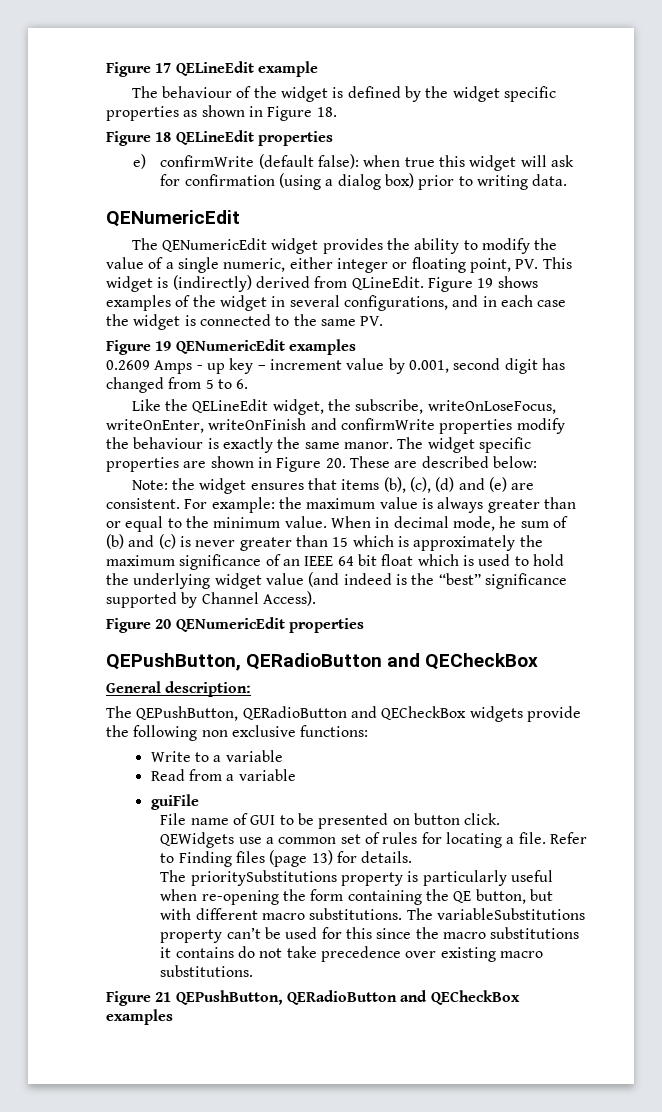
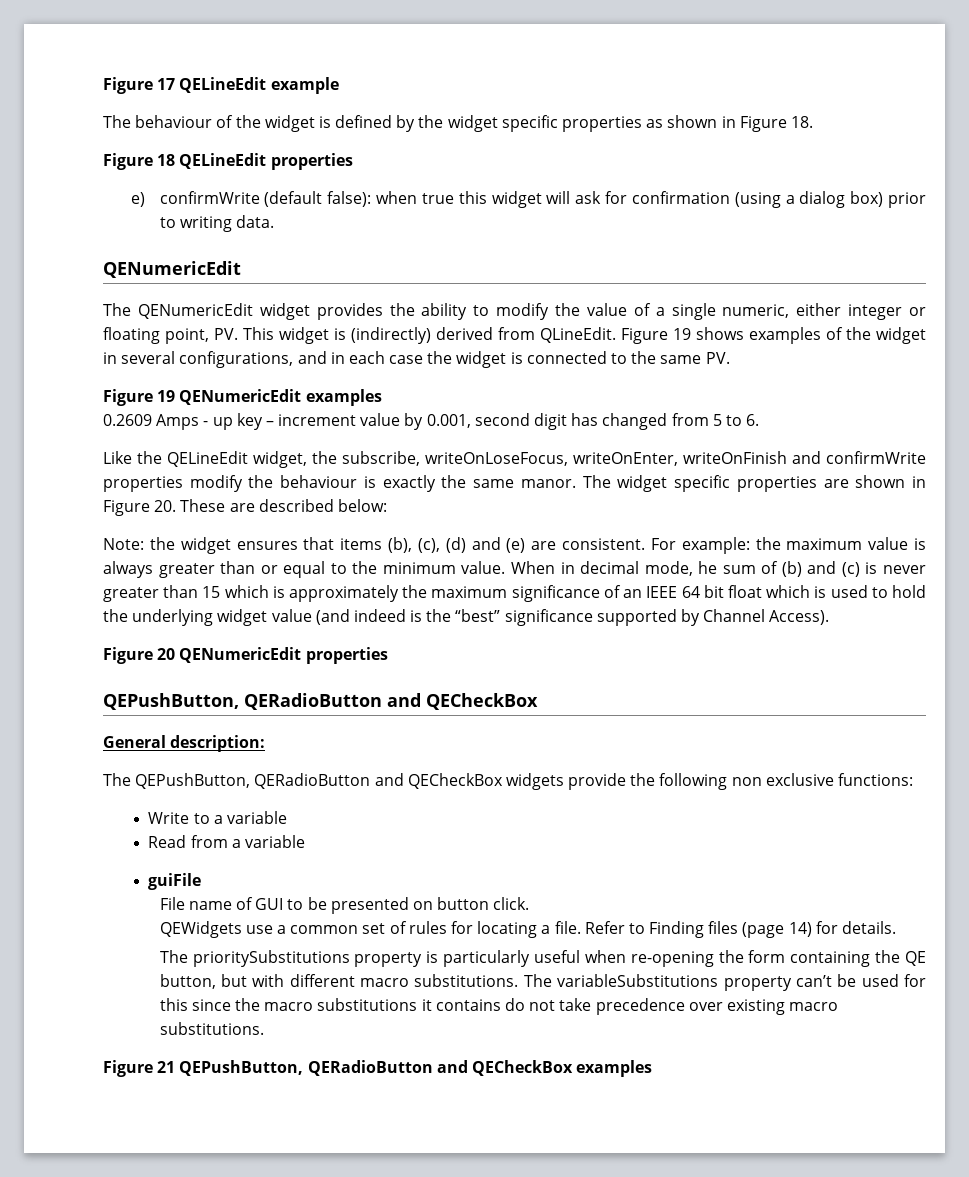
- Refer to Finding files (page 13) for details.
+ Refer to Finding files (page 14) for details.

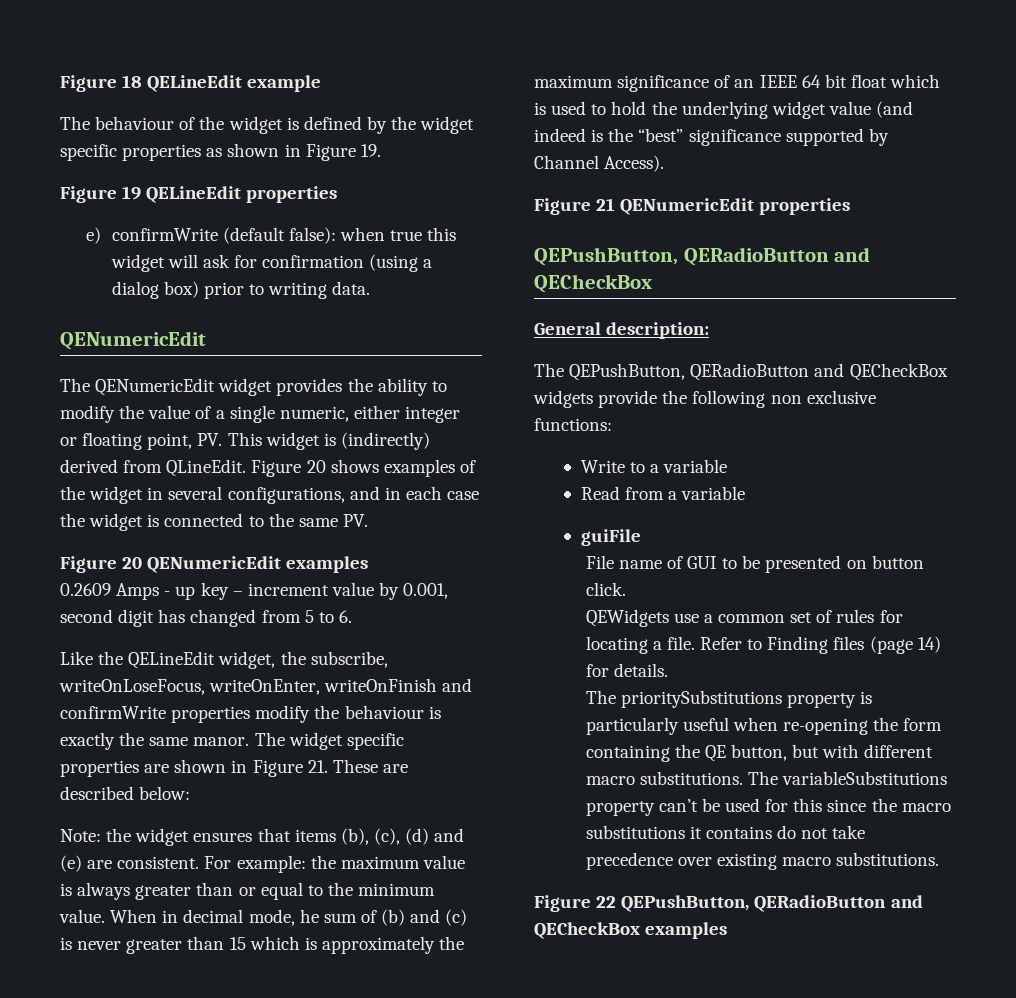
- Figure 17 QELineEdit example
+ Figure 18 QELineEdit example
- The behaviour of the widget is defined by the widget specific properties as shown in Figure 18.
- Figure 18 QELineEdit properties
+ The behaviour of the widget is defined by the widget specific properties as shown in Figure 19.
+ Figure 19 QELineEdit properties
- Figure 19 shows examples of the widget in several configurations, and in each case the widget is connected to the same PV.
+ Figure 20 shows examples of the widget in several configurations, and in each case the widget is connected to the same PV.
- Figure 19 QENumericEdit examples
+ Figure 20 QENumericEdit examples
- The widget specific properties are shown in Figure 20. These are described below:
+ The widget specific properties are shown in Figure 21. These are described below:
- Figure 20 QENumericEdit properties
+ Figure 21 QENumericEdit properties
- Figure 21 QEPushButton, QERadioButton and QECheckBox examples
+ Figure 22 QEPushButton, QERadioButton and QECheckBox examples

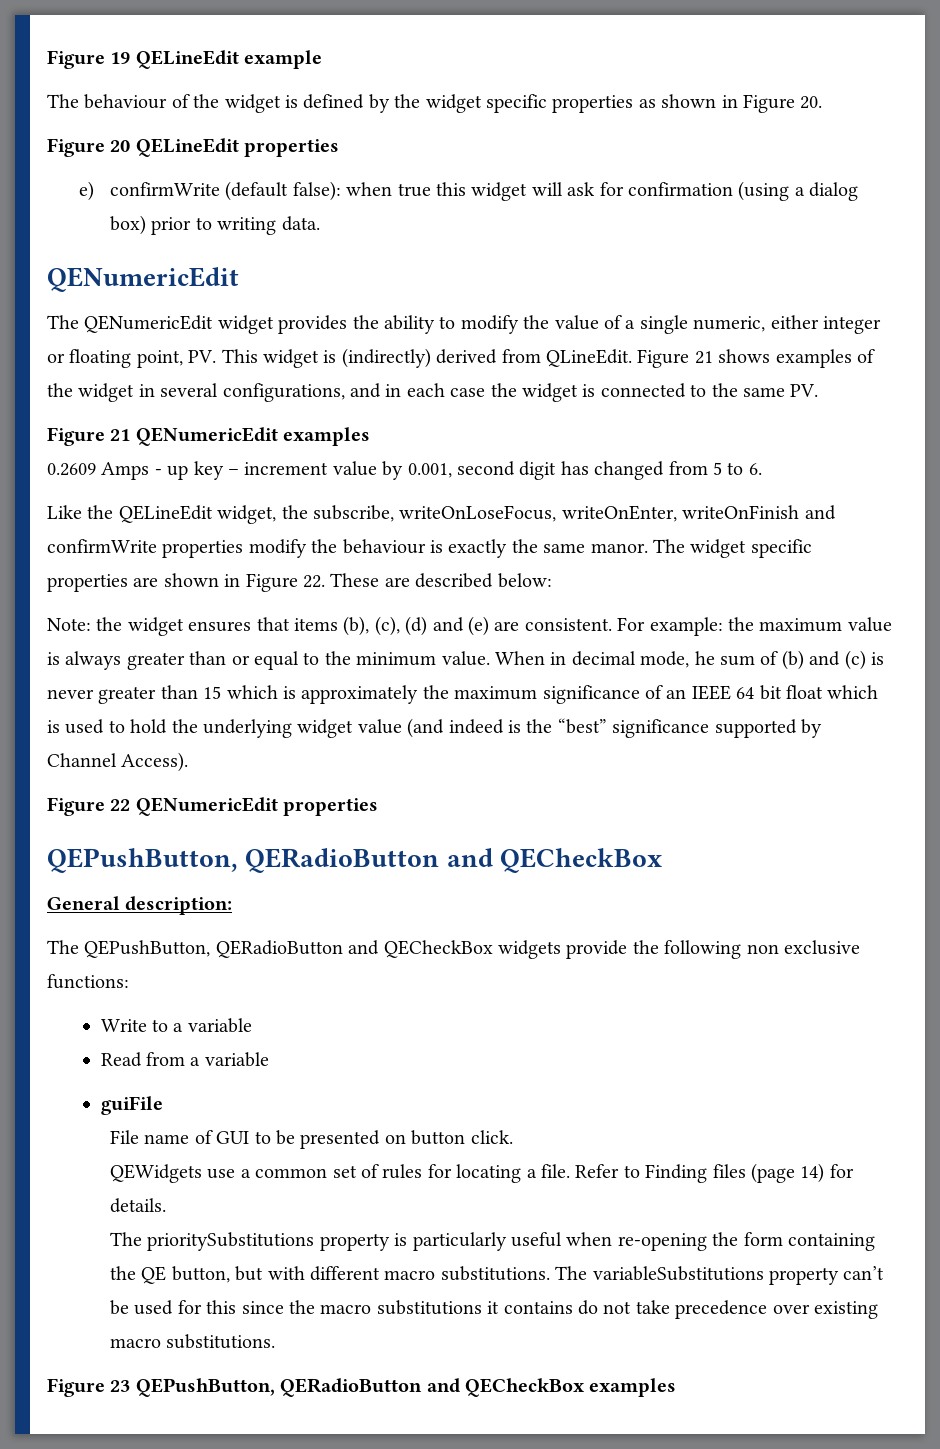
- Figure 18 QELineEdit example
+ Figure 19 QELineEdit example
- The behaviour of the widget is defined by the widget specific properties as shown in Figure 19.
- Figure 19 QELineEdit properties
+ The behaviour of the widget is defined by the widget specific properties as shown in Figure 20.
+ Figure 20 QELineEdit properties
- Figure 20 shows examples of the widget in several configurations, and in each case the widget is connected to the same PV.
+ Figure 21 shows examples of the widget in several configurations, and in each case the widget is connected to the same PV.
- Figure 20 QENumericEdit examples
+ Figure 21 QENumericEdit examples
- The widget specific properties are shown in Figure 21. These are described below:
+ The widget specific properties are shown in Figure 22. These are described below:
- Figure 21 QENumericEdit properties
+ Figure 22 QENumericEdit properties
- Figure 22 QEPushButton, QERadioButton and QECheckBox examples
+ Figure 23 QEPushButton, QERadioButton and QECheckBox examples

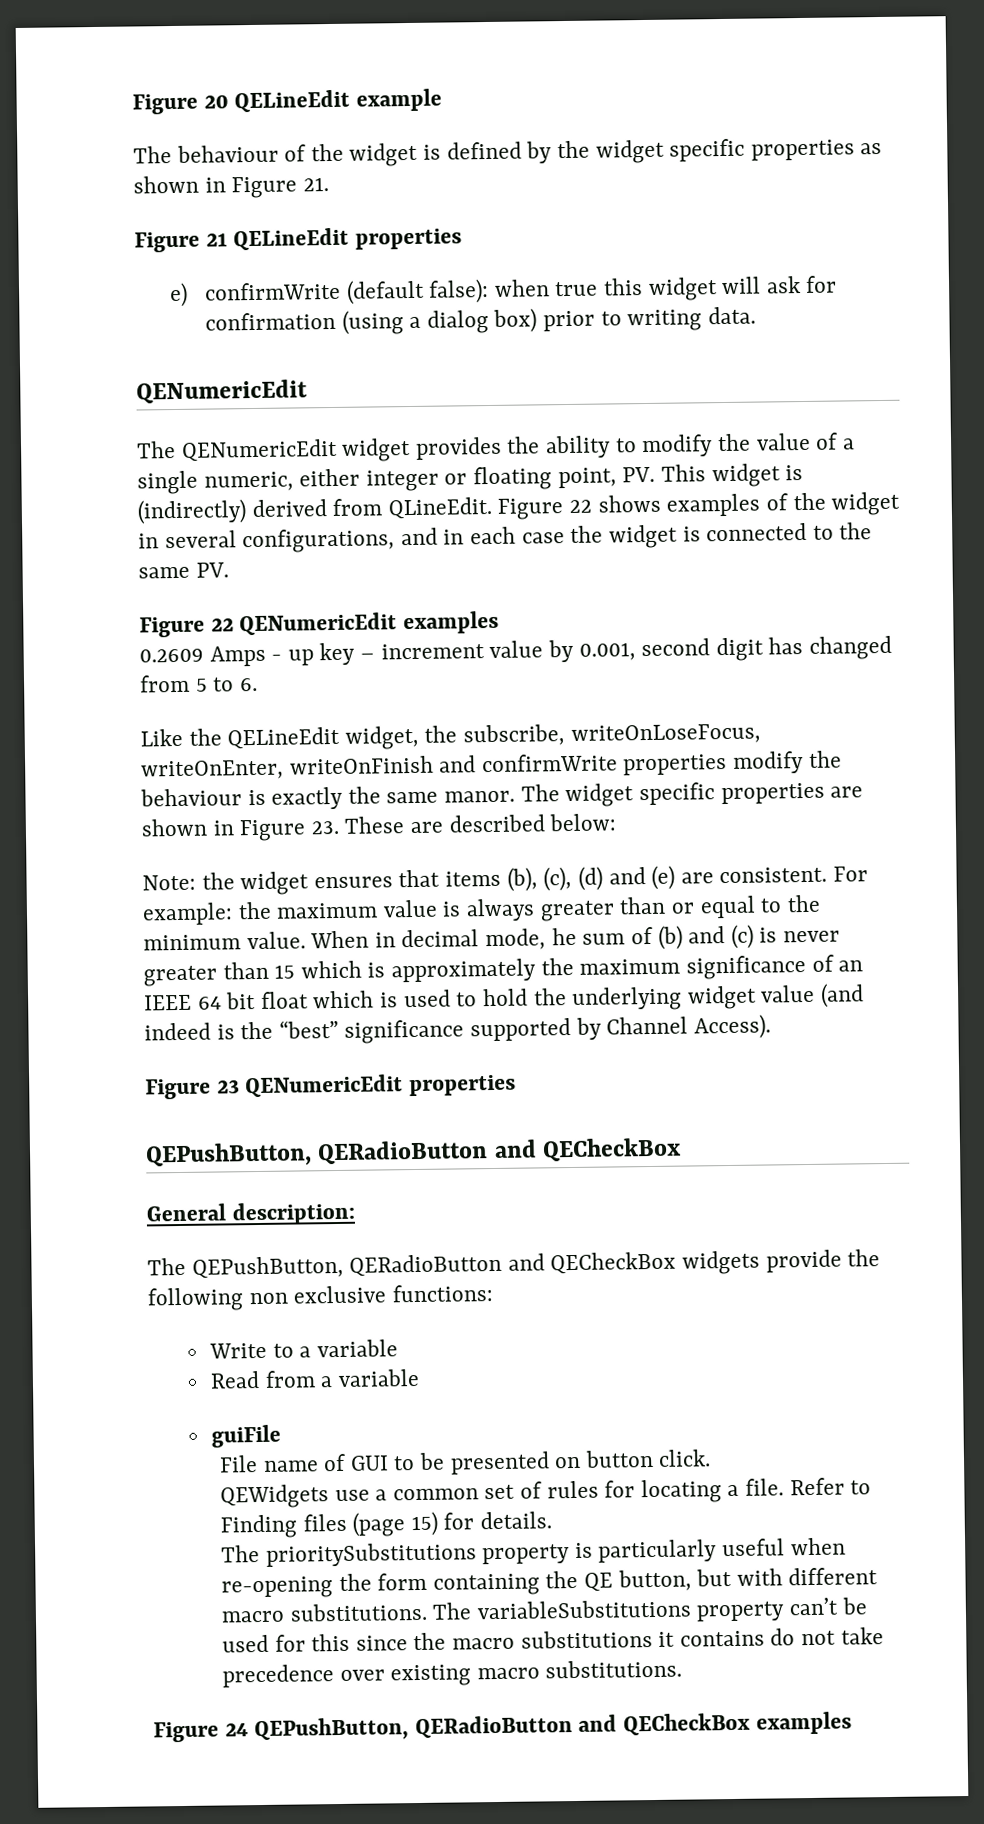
- Figure 19 QELineEdit example
+ Figure 20 QELineEdit example
- The behaviour of the widget is defined by the widget specific properties as shown in Figure 20.
- Figure 20 QELineEdit properties
+ The behaviour of the widget is defined by the widget specific properties as shown in Figure 21.
+ Figure 21 QELineEdit properties
- Figure 21 shows examples of the widget in several configurations, and in each case the widget is connected to the same PV.
+ Figure 22 shows examples of the widget in several configurations, and in each case the widget is connected to the same PV.
- Figure 21 QENumericEdit examples
+ Figure 22 QENumericEdit examples
- The widget specific properties are shown in Figure 22. These are described below:
+ The widget specific properties are shown in Figure 23. These are described below:
- Figure 22 QENumericEdit properties
+ Figure 23 QENumericEdit properties
- Refer to Finding files (page 14) for details.
+ Refer to Finding files (page 15) for details.
- Figure 23 QEPushButton, QERadioButton and QECheckBox examples
+ Figure 24 QEPushButton, QERadioButton and QECheckBox examples

